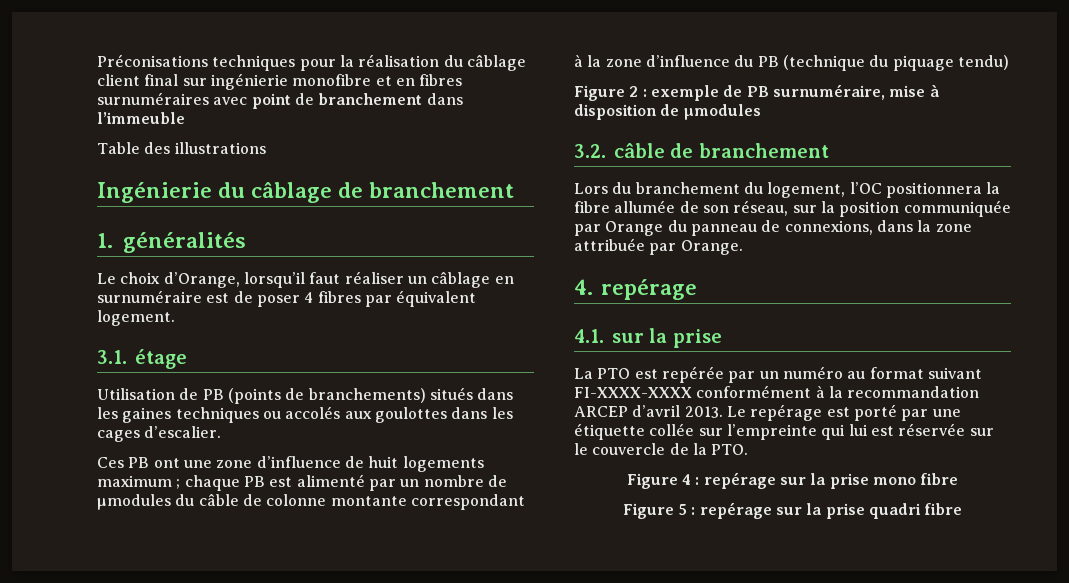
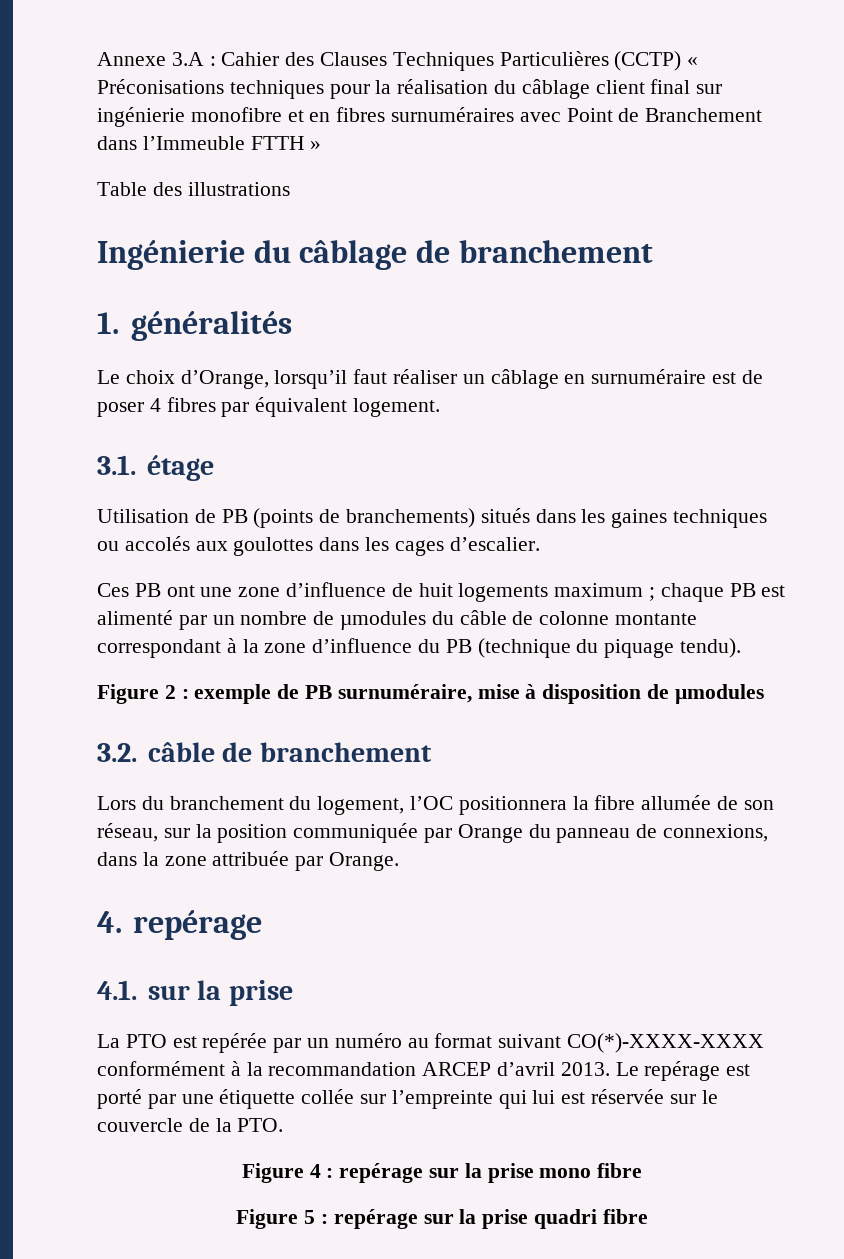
- Préconisations techniques pour la réalisation du câblage client final sur ingénierie monofibre et en fibres surnuméraires avec point de branchement dans l’immeuble
+ Annexe 3.A : Cahier des Clauses Techniques Particulières (CCTP) « Préconisations techniques pour la réalisation du câblage client final sur ingénierie monofibre et en fibres surnuméraires avec Point de Branchement dans l’Immeuble FTTH »
- Ces PB ont une zone d’influence de huit logements maximum ; chaque PB est alimenté par un nombre de µmodules du câble de colonne montante correspondant à la zone d’influence du PB (technique du piquage tendu)
+ Ces PB ont une zone d’influence de huit logements maximum ; chaque PB est alimenté par un nombre de µmodules du câble de colonne montante correspondant à la zone d’influence du PB (technique du piquage tendu).
- La PTO est repérée par un numéro au format suivant FI-XXXX-XXXX conformément à la recommandation ARCEP d’avril 2013.
+ La PTO est repérée par un numéro au format suivant CO(*)-XXXX-XXXX conformément à la recommandation ARCEP d’avril 2013.

